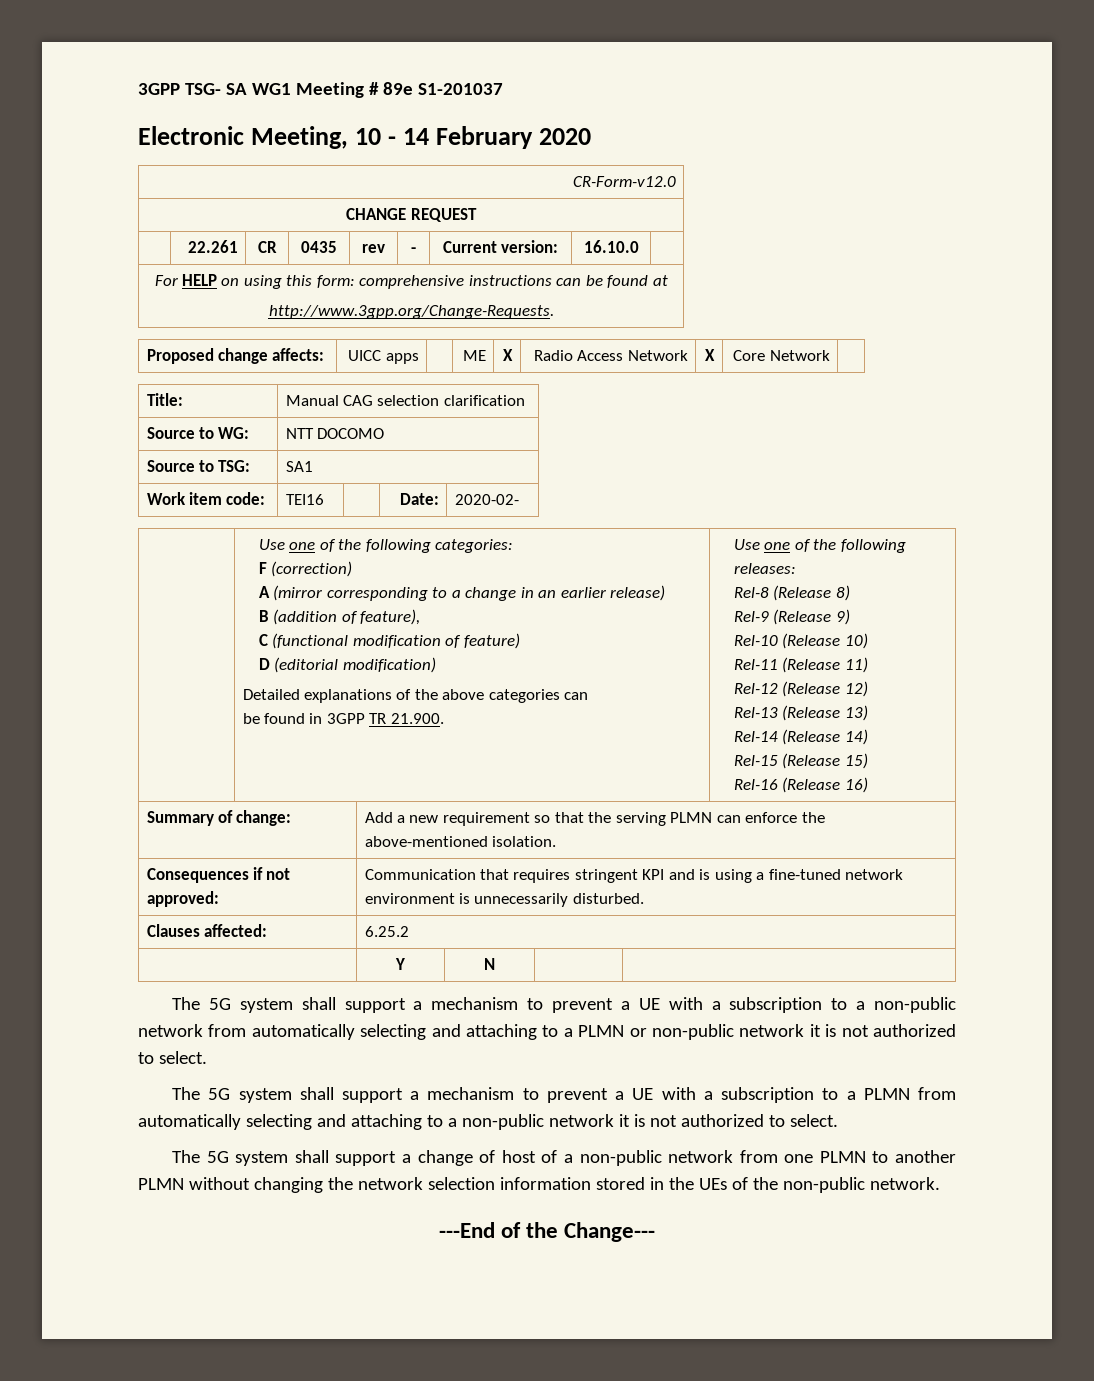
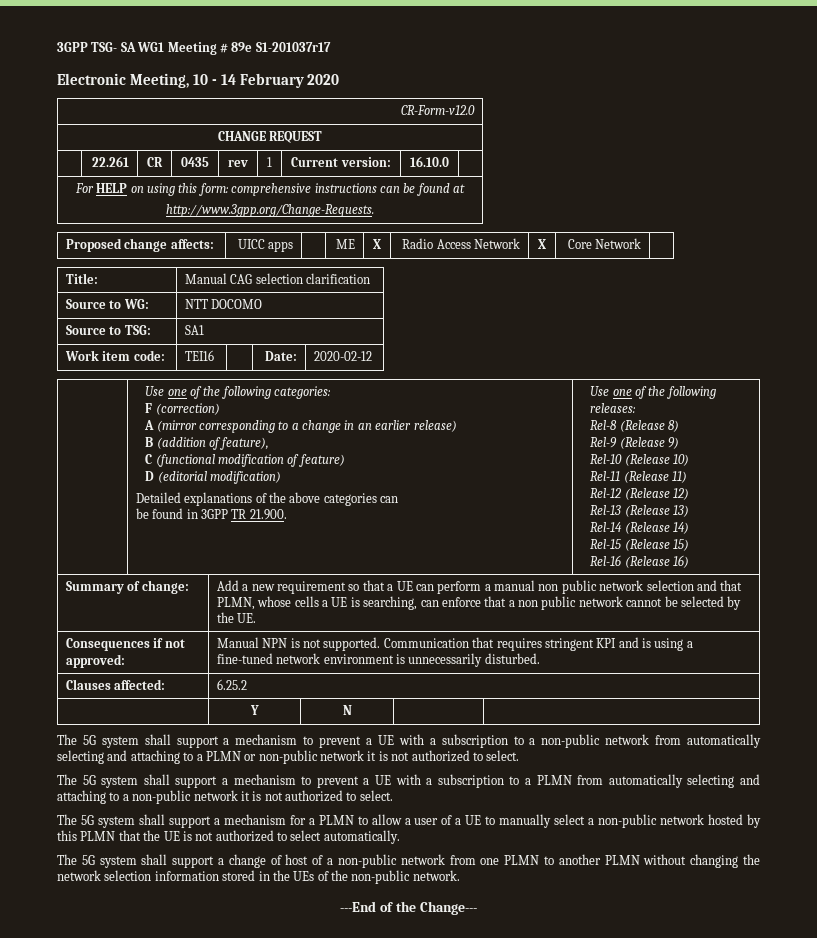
- 3GPP TSG- SA WG1 Meeting # 89e S1-201037
+ 3GPP TSG- SA WG1 Meeting # 89e S1-201037r17
- | 22.261 | CR | 0435 | rev | - | Current version: | 16.10.0 |
+ | 22.261 | CR | 0435 | rev | 1 | Current version: | 16.10.0 |
- Work item code: | TEI16 | | Date: | 2020-02-
+ Work item code: | TEI16 | | Date: | 2020-02-12
- Add a new requirement so that the serving PLMN can enforce the above-mentioned isolation.
+ Add a new requirement so that a UE can perform a manual non public network selection and that PLMN, whose cells a UE is searching, can enforce that a non public network cannot be selected by the UE.
- Consequences if not approved: | Communication that requires stringent KPI and is using a fine-tuned network environment is unnecessarily disturbed.
+ Consequences if not approved: | Manual NPN is not supported. Communication that requires stringent KPI and is using a fine-tuned network environment is unnecessarily disturbed.
+ The 5G system shall support a mechanism for a PLMN to allow a user of a UE to manually select a non-public network hosted by this PLMN that the UE is not authorized to select automatically.

